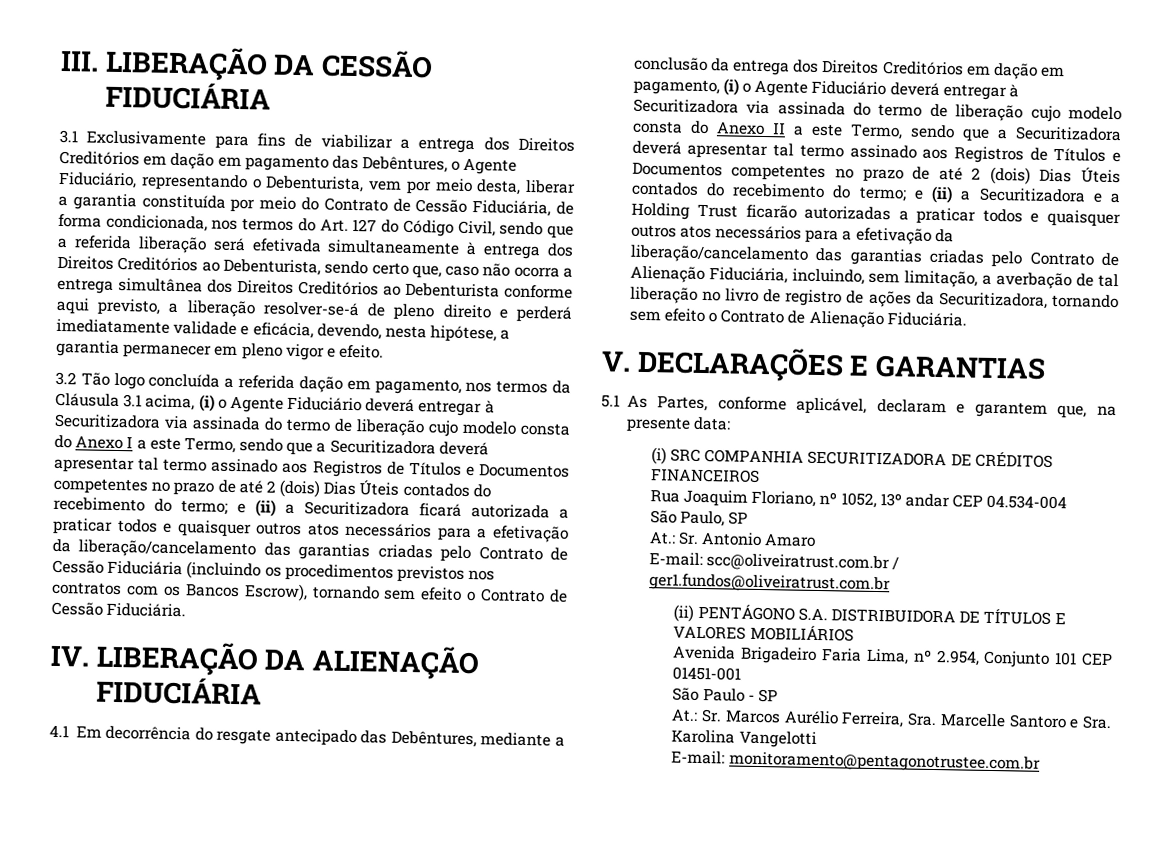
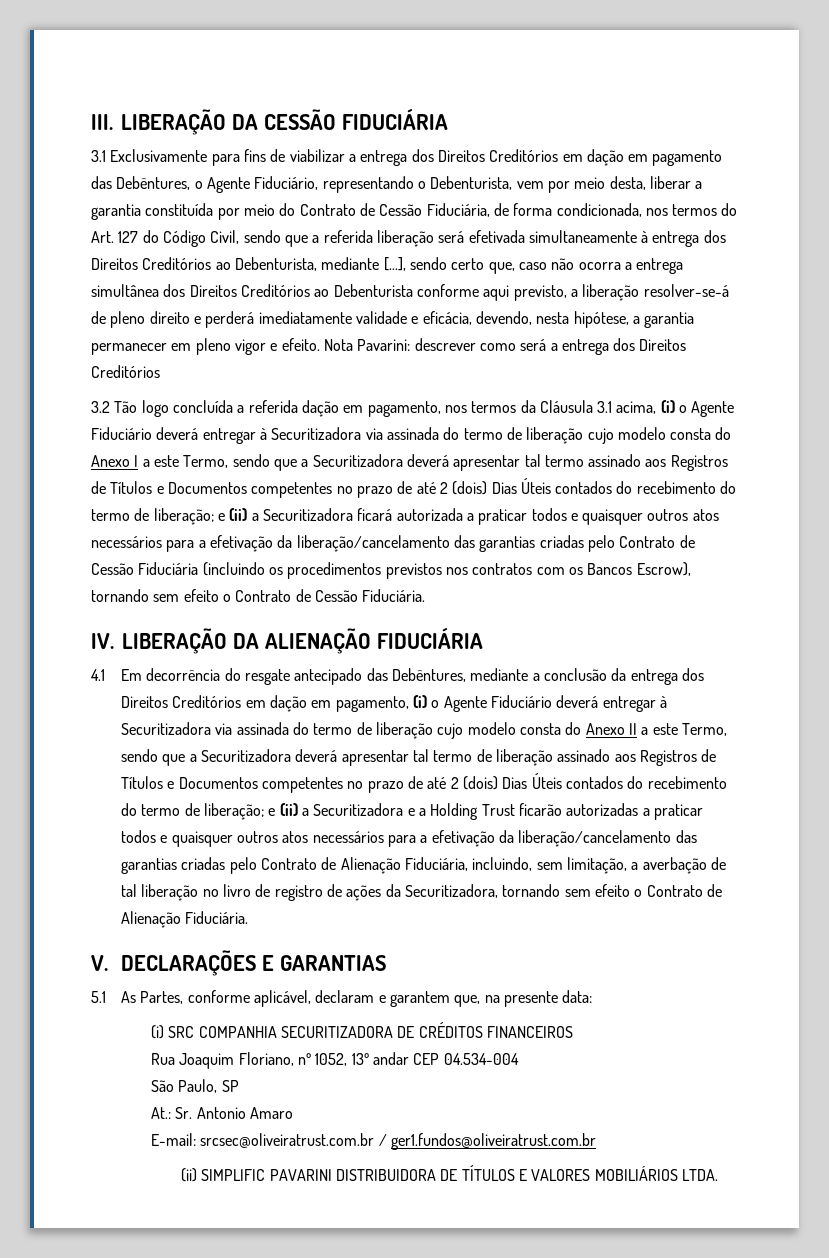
- 3.1 Exclusivamente para fins de viabilizar a entrega dos Direitos Creditórios em dação em pagamento das Debêntures, o Agente Fiduciário, representando o Debenturista, vem por meio desta, liberar a garantia constituída por meio do Contrato de Cessão Fiduciária, de forma condicionada, nos termos do Art. 127 do Código Civil, sendo que a referida liberação será efetivada simultaneamente à entrega dos Direitos Creditórios ao Debenturista, sendo certo que, caso não ocorra a entrega simultânea dos Direitos Creditórios ao Debenturista conforme aqui previsto, a liberação resolver-se-á de pleno direito e perderá imediatamente validade e eficácia, devendo, nesta hipótese, a garantia permanecer em pleno vigor e efeito.
+ 3.1 Exclusivamente para fins de viabilizar a entrega dos Direitos Creditórios em dação em pagamento das Debêntures, o Agente Fiduciário, representando o Debenturista, vem por meio desta, liberar a garantia constituída por meio do Contrato de Cessão Fiduciária, de forma condicionada, nos termos do Art. 127 do Código Civil, sendo que a referida liberação será efetivada simultaneamente à entrega dos Direitos Creditórios ao Debenturista, mediante [...], sendo certo que, caso não ocorra a entrega simultânea dos Direitos Creditórios ao Debenturista conforme aqui previsto, a liberação resolver-se-á de pleno direito e perderá imediatamente validade e eficácia, devendo, nesta hipótese, a garantia permanecer em pleno vigor e efeito. Nota Pavarini: descrever como será a entrega dos Direitos Creditórios
- 3.2 Tão logo concluída a referida dação em pagamento, nos termos da Cláusula 3.1 acima, (i) o Agente Fiduciário deverá entregar à Securitizadora via assinada do termo de liberação cujo modelo consta do Anexo I a este Termo, sendo que a Securitizadora deverá apresentar tal termo assinado aos Registros de Títulos e Documentos competentes no prazo de até 2 (dois) Dias Úteis contados do recebimento do termo;
+ 3.2 Tão logo concluída a referida dação em pagamento, nos termos da Cláusula 3.1 acima, (i) o Agente Fiduciário deverá entregar à Securitizadora via assinada do termo de liberação cujo modelo consta do Anexo I a este Termo, sendo que a Securitizadora deverá apresentar tal termo assinado aos Registros de Títulos e Documentos competentes no prazo de até 2 (dois) Dias Úteis contados do recebimento do termo de liberação;
- 4.1 Em decorrência do resgate antecipado das Debêntures, mediante a conclusão da entrega dos Direitos Creditórios em dação em pagamento, (i) o Agente Fiduciário deverá entregar à Securitizadora via assinada do termo de liberação cujo modelo consta do Anexo II a este Termo, sendo que a Securitizadora deverá apresentar tal termo assinado aos Registros de Títulos e Documentos competentes no prazo de até 2 (dois) Dias Úteis contados do recebimento do termo;
+ 4.1 Em decorrência do resgate antecipado das Debêntures, mediante a conclusão da entrega dos Direitos Creditórios em dação em pagamento, (i) o Agente Fiduciário deverá entregar à Securitizadora via assinada do termo de liberação cujo modelo consta do Anexo II a este Termo, sendo que a Securitizadora deverá apresentar tal termo de liberação assinado aos Registros de Títulos e Documentos competentes no prazo de até 2 (dois) Dias Úteis contados do recebimento do termo de liberação;
- E-mail: scc@oliveiratrust.com.br / ger1.fundos@oliveiratrust.com.br
+ E-mail: srcsec@oliveiratrust.com.br / ger1.fundos@oliveiratrust.com.br
- (ii) PENTÁGONO S.A. DISTRIBUIDORA DE TÍTULOS E VALORES MOBILIÁRIOS
- Avenida Brigadeiro Faria Lima, nº 2.954, Conjunto 101 CEP 01451-001
- São Paulo - SP
- At.: Sr. Marcos Aurélio Ferreira, Sra. Marcelle Santoro e Sra. Karolina Vangelotti
- E-mail: monitoramento@pentagonotrustee.com.br
+ (ii) SIMPLIFIC PAVARINI DISTRIBUIDORA DE TÍTULOS E VALORES MOBILIÁRIOS LTDA.

